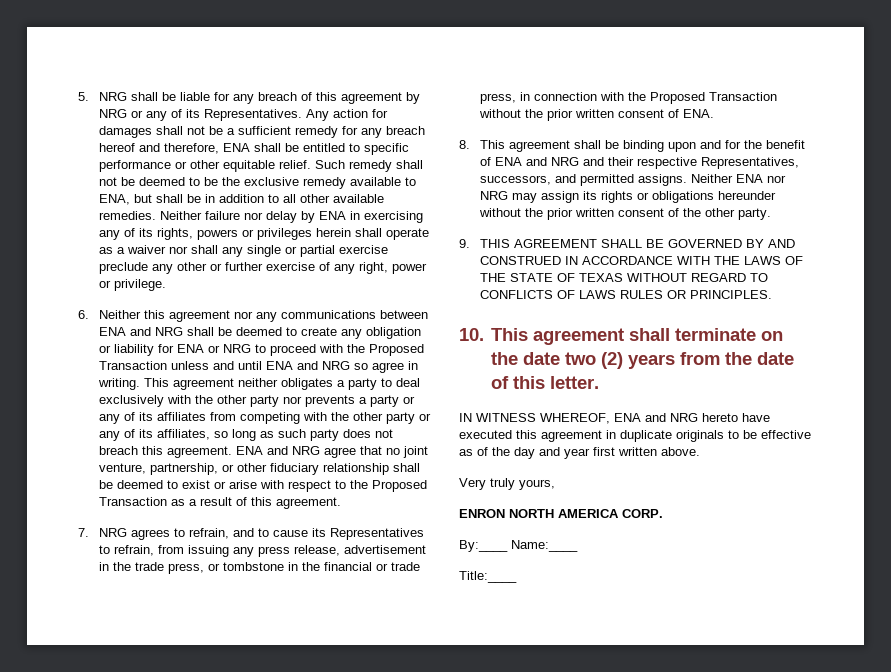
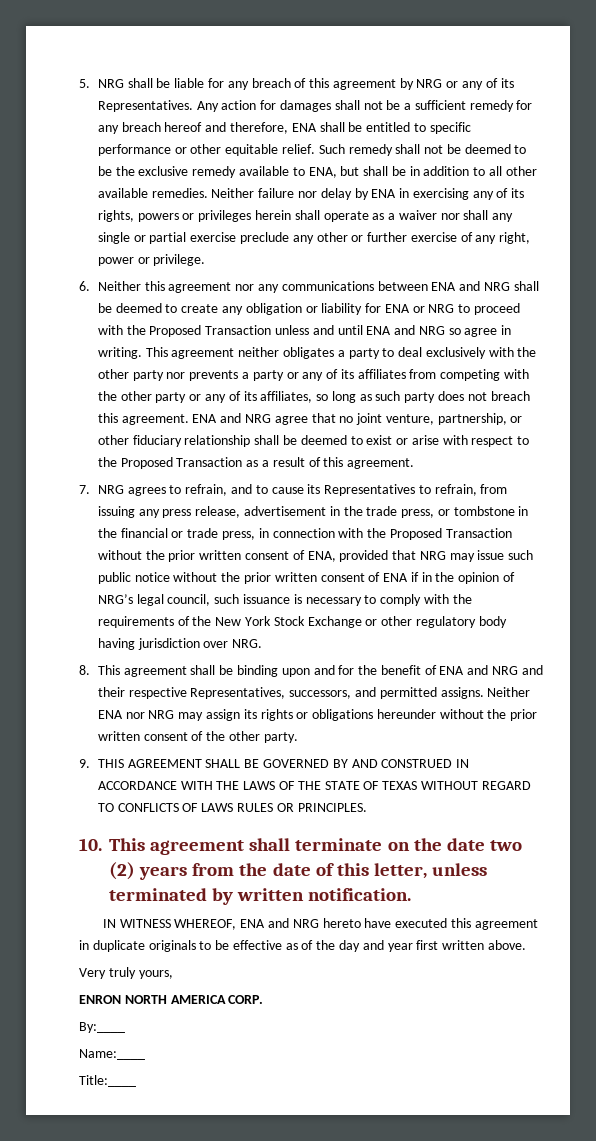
- 7. NRG agrees to refrain, and to cause its Representatives to refrain, from issuing any press release, advertisement in the trade press, or tombstone in the financial or trade press, in connection with the Proposed Transaction without the prior written consent of ENA.
+ 7. NRG agrees to refrain, and to cause its Representatives to refrain, from issuing any press release, advertisement in the trade press, or tombstone in the financial or trade press, in connection with the Proposed Transaction without the prior written consent of ENA, provided that NRG may issue such public notice without the prior written consent of ENA if in the opinion of NRG’s legal council, such issuance is necessary to comply with the requirements of the New York Stock Exchange or other regulatory body having jurisdiction over NRG.
- 10. This agreement shall terminate on the date two (2) years from the date of this letter.
+ 10. This agreement shall terminate on the date two (2) years from the date of this letter, unless terminated by written notification.
- By:____ Name:____
+ By:____
+ Name:____

